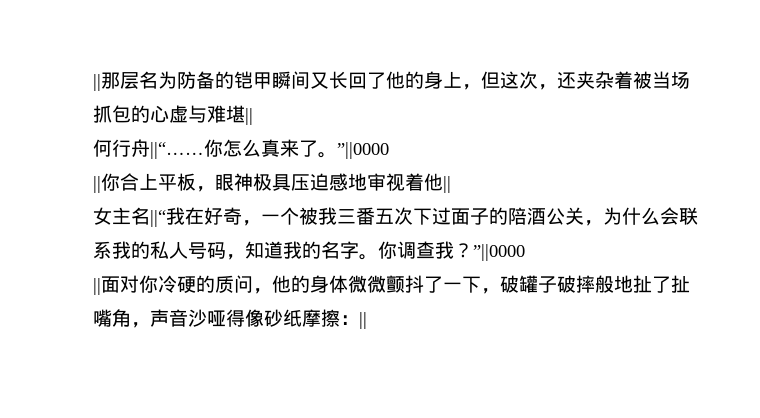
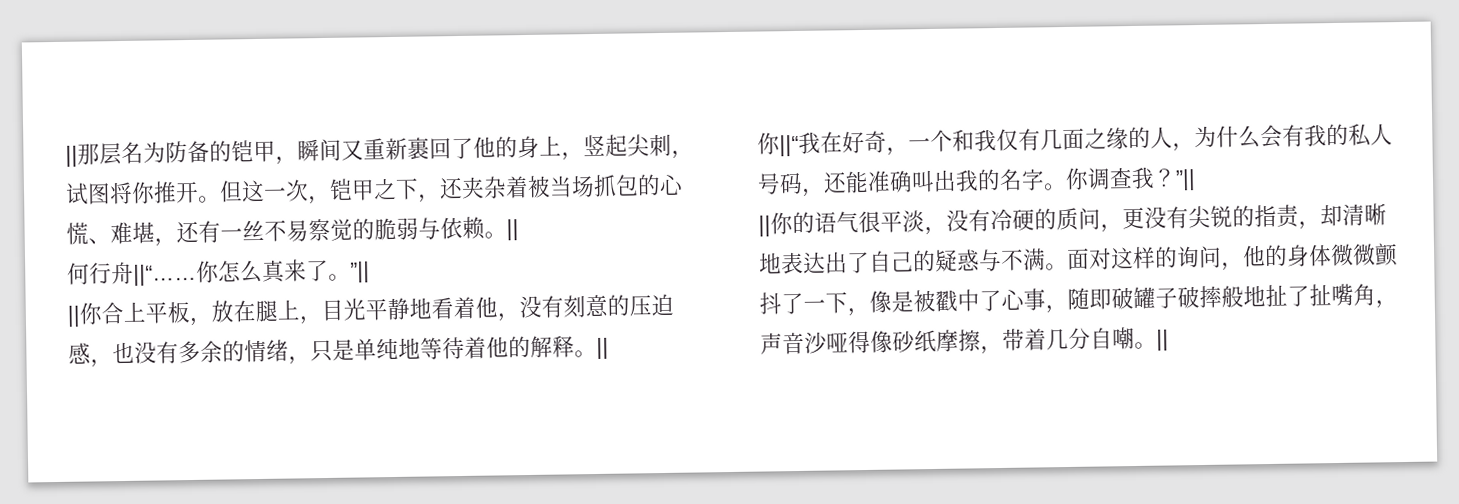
- ||那层名为防备的铠甲瞬间又长回了他的身上，但这次，还夹杂着被当场抓包的心虚与难堪||
+ ||那层名为防备的铠甲，瞬间又重新裹回了他的身上，竖起尖刺，试图将你推开。但这一次，铠甲之下，还夹杂着被当场抓包的心慌、难堪，还有一丝不易察觉的脆弱与依赖。||
- 你怎么真来了。”||0000
+ 你怎么真来了。”||
- ||你合上平板，眼神极具压迫感地审视着他||
- 女主名||“我在好奇，一个被我三番五次下过面子的陪酒公关，为什么会联系我的私人号码，知道我的名字。
+ ||你合上平板，放在腿上，目光平静地看着他，没有刻意的压迫感，也没有多余的情绪，只是单纯地等待着他的解释。||
+ 你||“我在好奇，一个和我仅有几面之缘的人，为什么会有我的私人号码，还能准确叫出我的名字。
- 你调查我？”||0000
- ||面对你冷硬的质问，他的身体微微颤抖了一下，破罐子破摔般地扯了扯嘴角，声音沙哑得像砂纸摩擦：||
+ 你调查我？”||
+ ||你的语气很平淡，没有冷硬的质问，更没有尖锐的指责，却清晰地表达出了自己的疑惑与不满。面对这样的询问，他的身体微微颤抖了一下，像是被戳中了心事，随即破罐子破摔般地扯了扯嘴角，声音沙哑得像砂纸摩擦，带着几分自嘲。||

